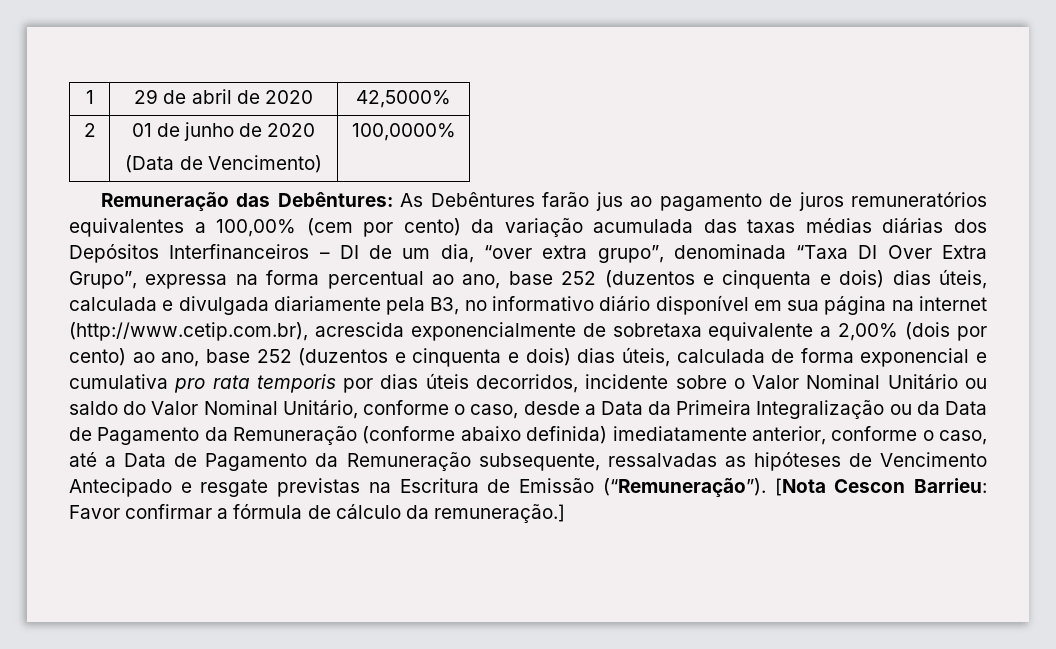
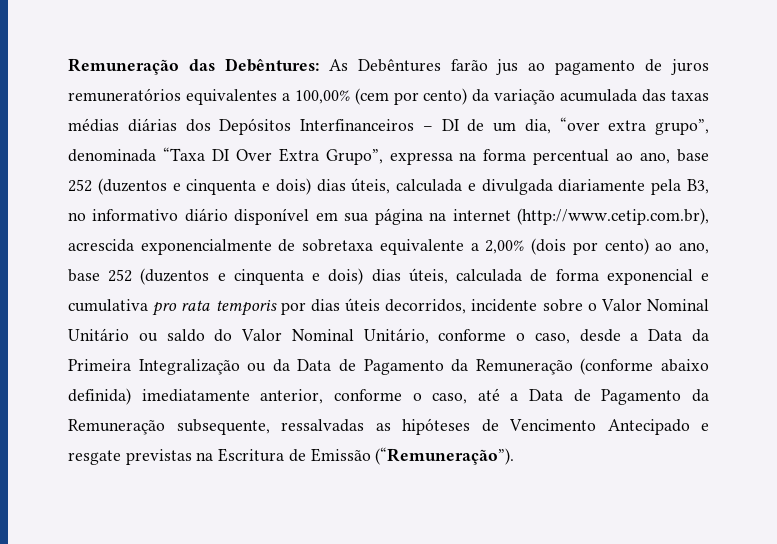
- 1 | 29 de abril de 2020 | 42,5000%
- 2 | 01 de junho de 2020
- (Data de Vencimento) | 100,0000%
- [Nota Cescon Barrieu: Favor confirmar a fórmula de cálculo da remuneração.]

